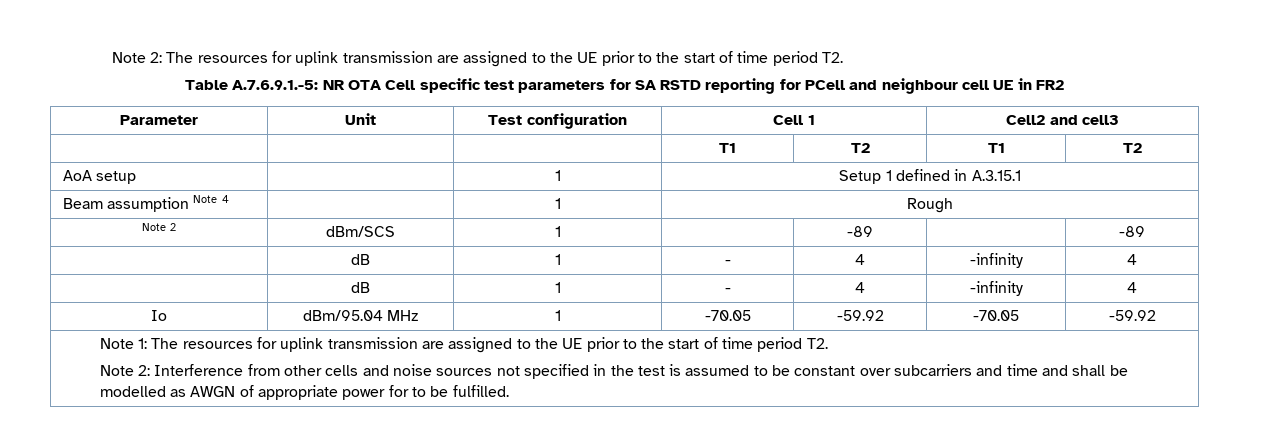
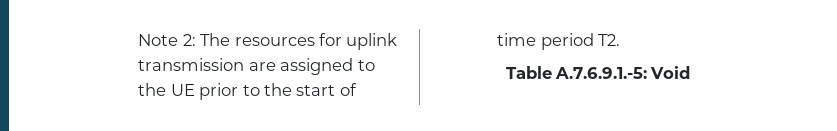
- Table A.7.6.9.1.-5: NR OTA Cell specific test parameters for SA RSTD reporting for PCell and neighbour cell UE in FR2
- Parameter | Unit | Test configuration | Cell 1 | Cell2 and cell3
- | | | T1 | T2 | T1 | T2
- AoA setup | | 1 | Setup 1 defined in A.3.15.1
- Beam assumption Note 4 | | 1 | Rough
- Note 2 | dBm/SCS | 1 | | -89 | | -89
- | dB | 1 | - | 4 | -infinity | 4
- | dB | 1 | - | 4 | -infinity | 4
- Io | dBm/95.04 MHz | 1 | -70.05 | -59.92 | -70.05 | -59.92
- Note 1: The resources for uplink transmission are assigned to the UE prior to the start of time period T2.
- Note 2: Interference from other cells and noise sources not specified in the test is assumed to be constant over subcarriers and time and shall be modelled as AWGN of appropriate power for to be fulfilled.
+ Table A.7.6.9.1.-5: Void

